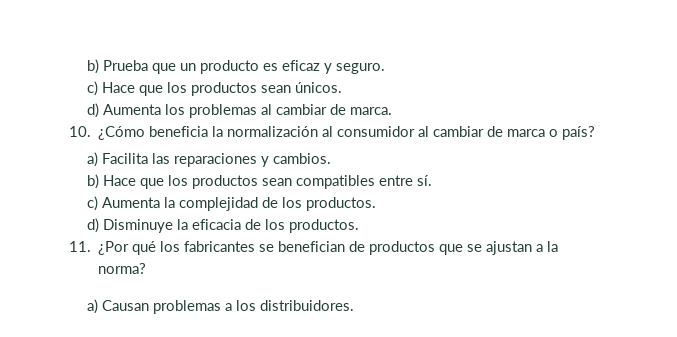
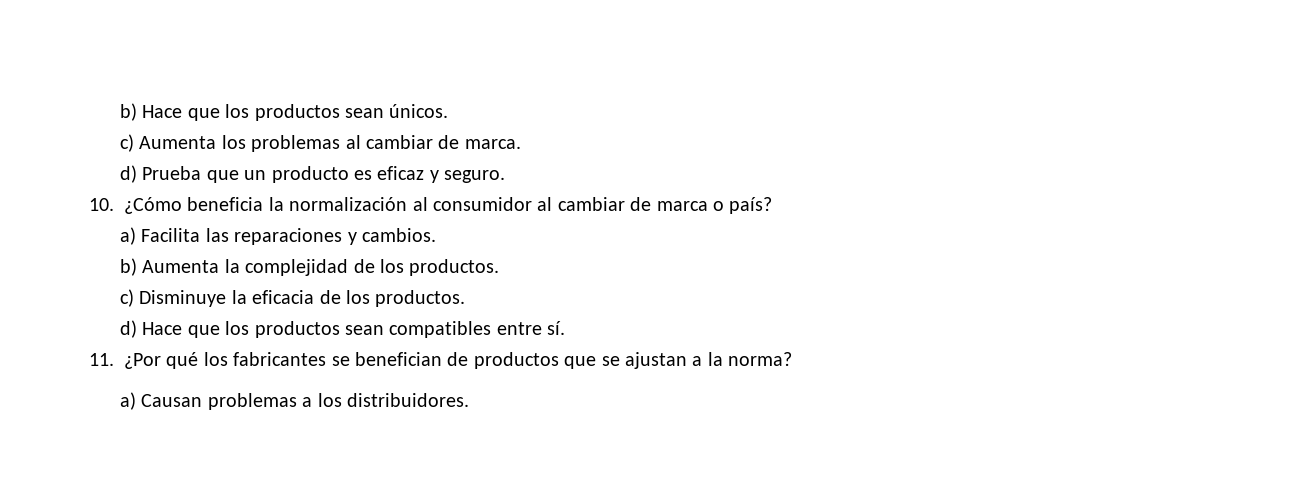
- b) Prueba que un producto es eficaz y seguro.
+ b) Hace que los productos sean únicos.
+ c) Aumenta los problemas al cambiar de marca.
+ d) Prueba que un producto es eficaz y seguro.
- c) Hace que los productos sean únicos.
- d) Aumenta los problemas al cambiar de marca.
- b) Hace que los productos sean compatibles entre sí.
+ b) Aumenta la complejidad de los productos.
+ c) Disminuye la eficacia de los productos.
+ d) Hace que los productos sean compatibles entre sí.
- c) Aumenta la complejidad de los productos.
- d) Disminuye la eficacia de los productos.

